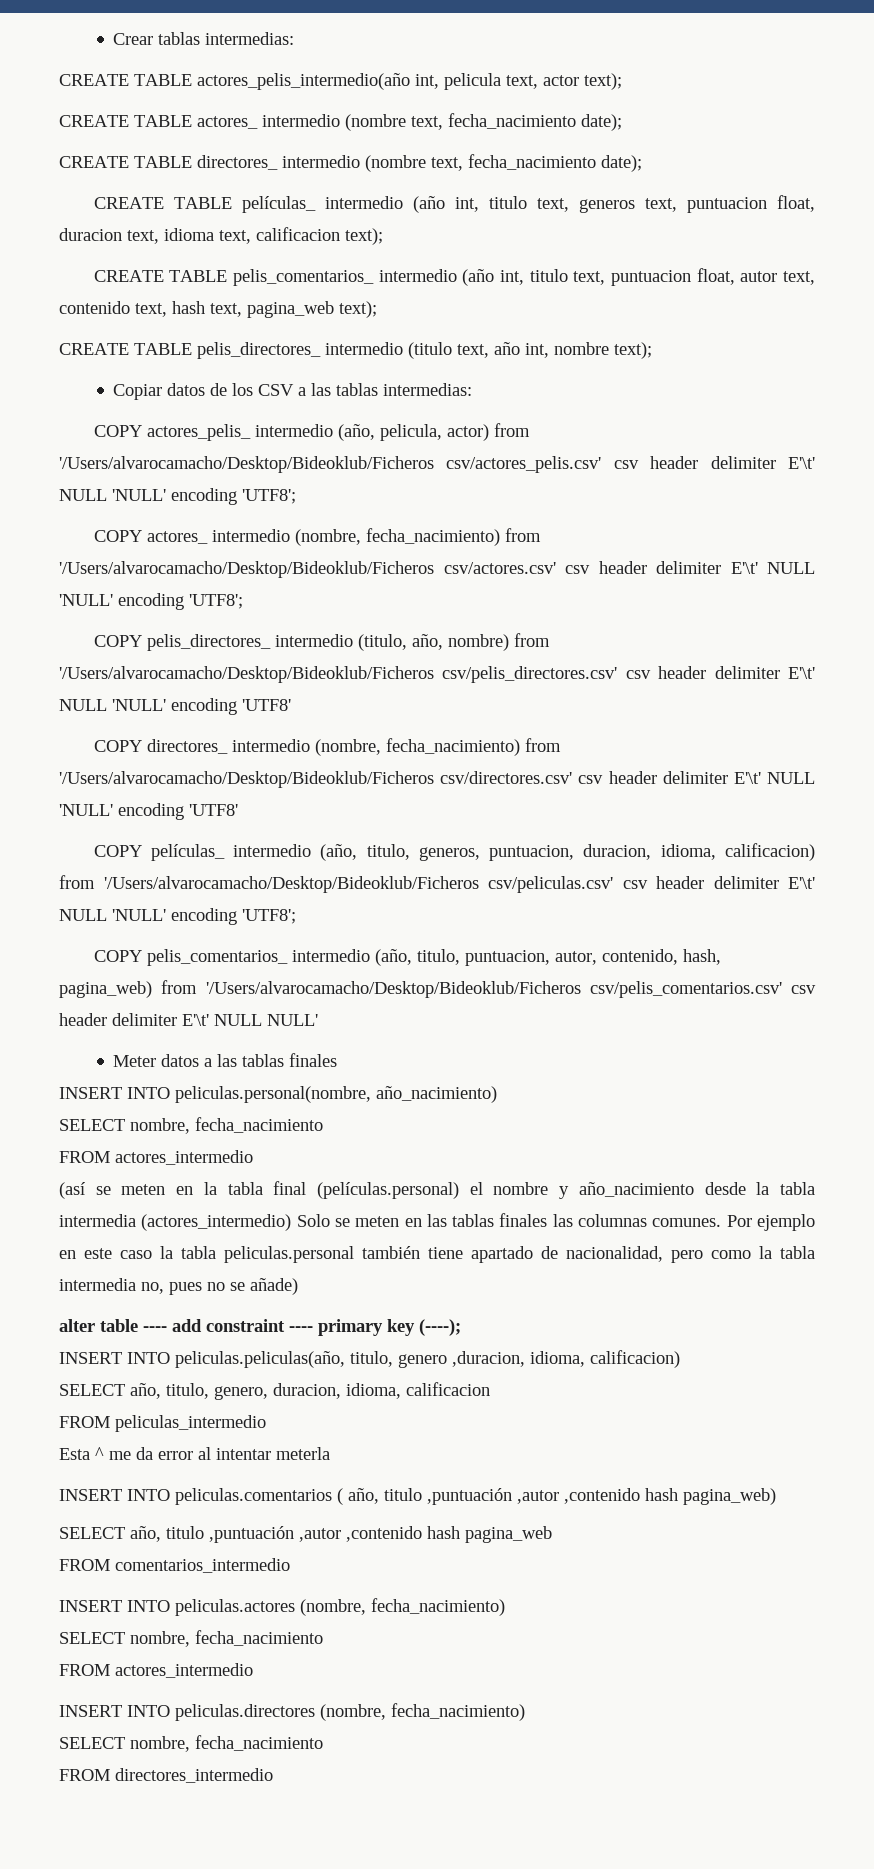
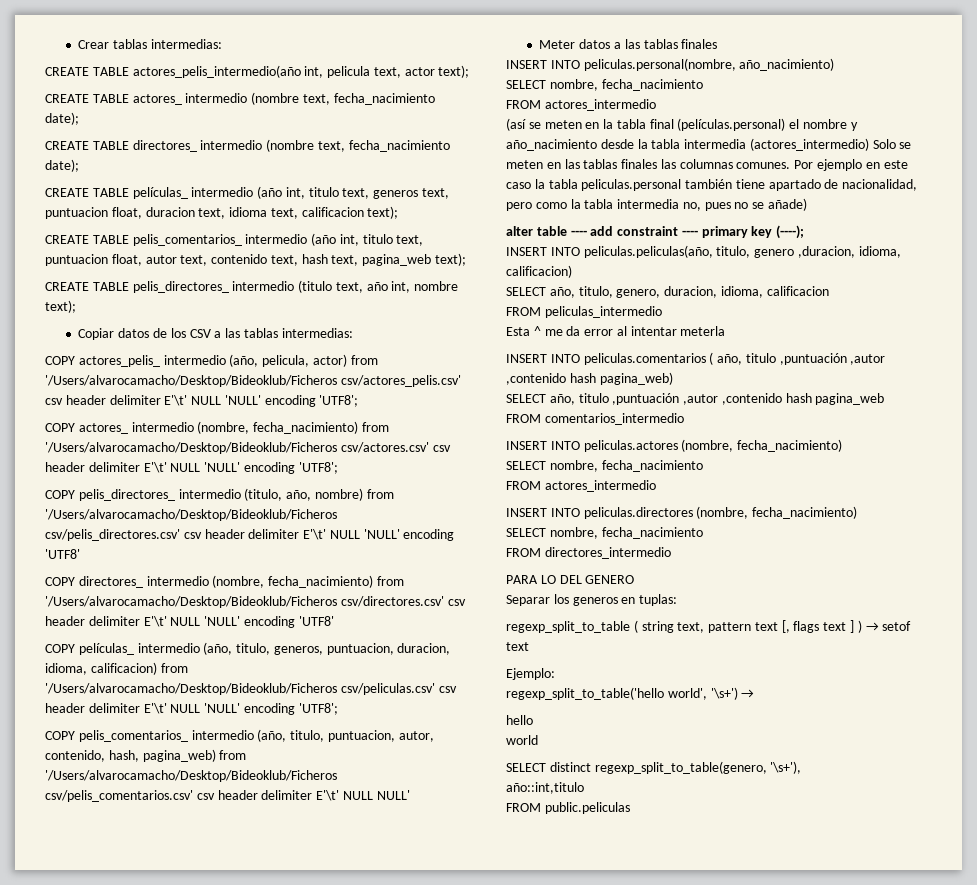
+ PARA LO DEL GENERO
+ Separar los generos en tuplas:
+ regexp_split_to_table ( string text, pattern text [, flags text ] ) → setof text
+ Ejemplo:
+ regexp_split_to_table('hello world', '\s+') →
+ hello
+ world
+ SELECT distinct regexp_split_to_table(genero, '\s+'),
+ año::int,titulo
+ FROM public.peliculas

